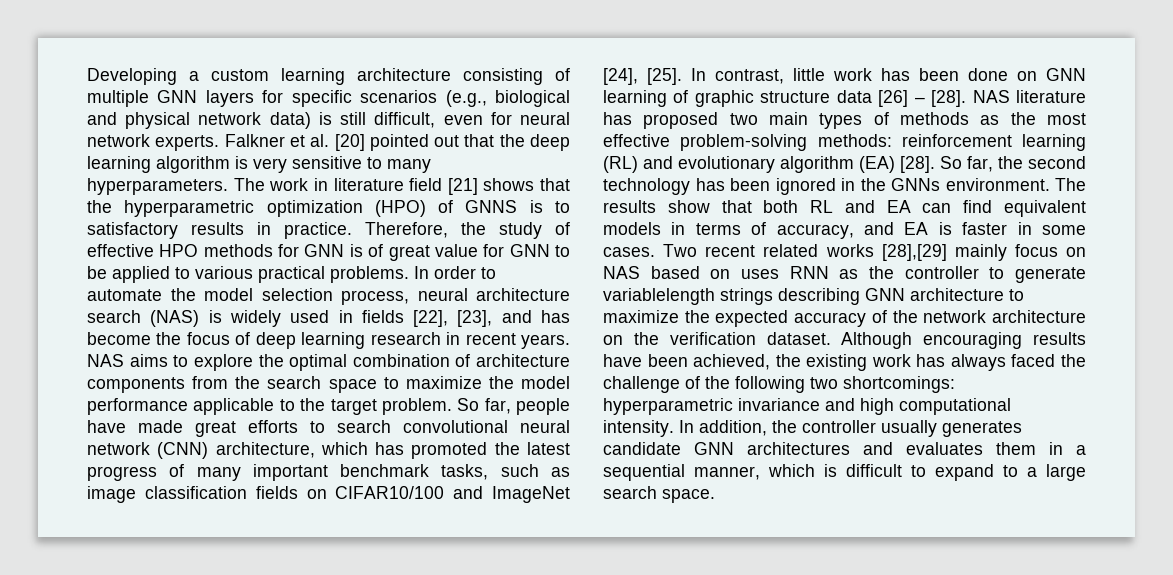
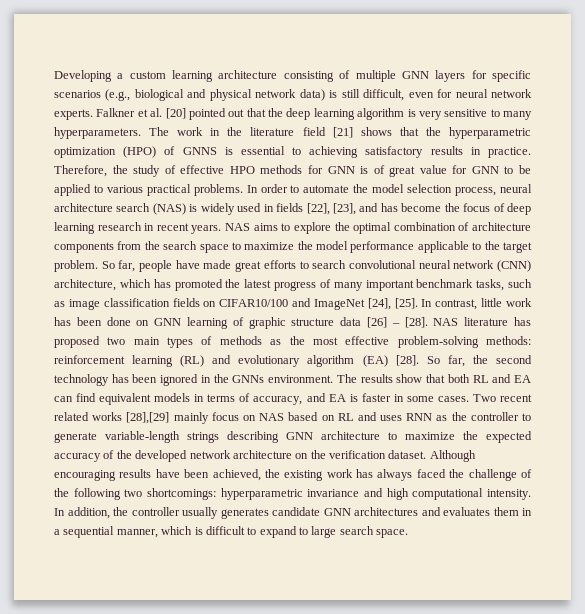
- The work in literature field [21] shows that the hyperparametric optimization (HPO) of GNNS is to satisfactory results in practice.
+ The work in the literature field [21] shows that the hyperparametric optimization (HPO) of GNNS is essential to achieving satisfactory results in practice.
- Two recent related works [28],[29] mainly focus on NAS based on uses RNN as the controller to generate variablelength strings describing GNN architecture to maximize the expected accuracy of the network architecture on the verification dataset.
+ Two recent related works [28],[29] mainly focus on NAS based on RL and uses RNN as the controller to generate variable-length strings describing GNN architecture to maximize the expected accuracy of the developed network architecture on the verification dataset.
- In addition, the controller usually generates candidate GNN architectures and evaluates them in a sequential manner, which is difficult to expand to a large search space.
+ In addition, the controller usually generates candidate GNN architectures and evaluates them in a sequential manner, which is difficult to expand to large search space.

